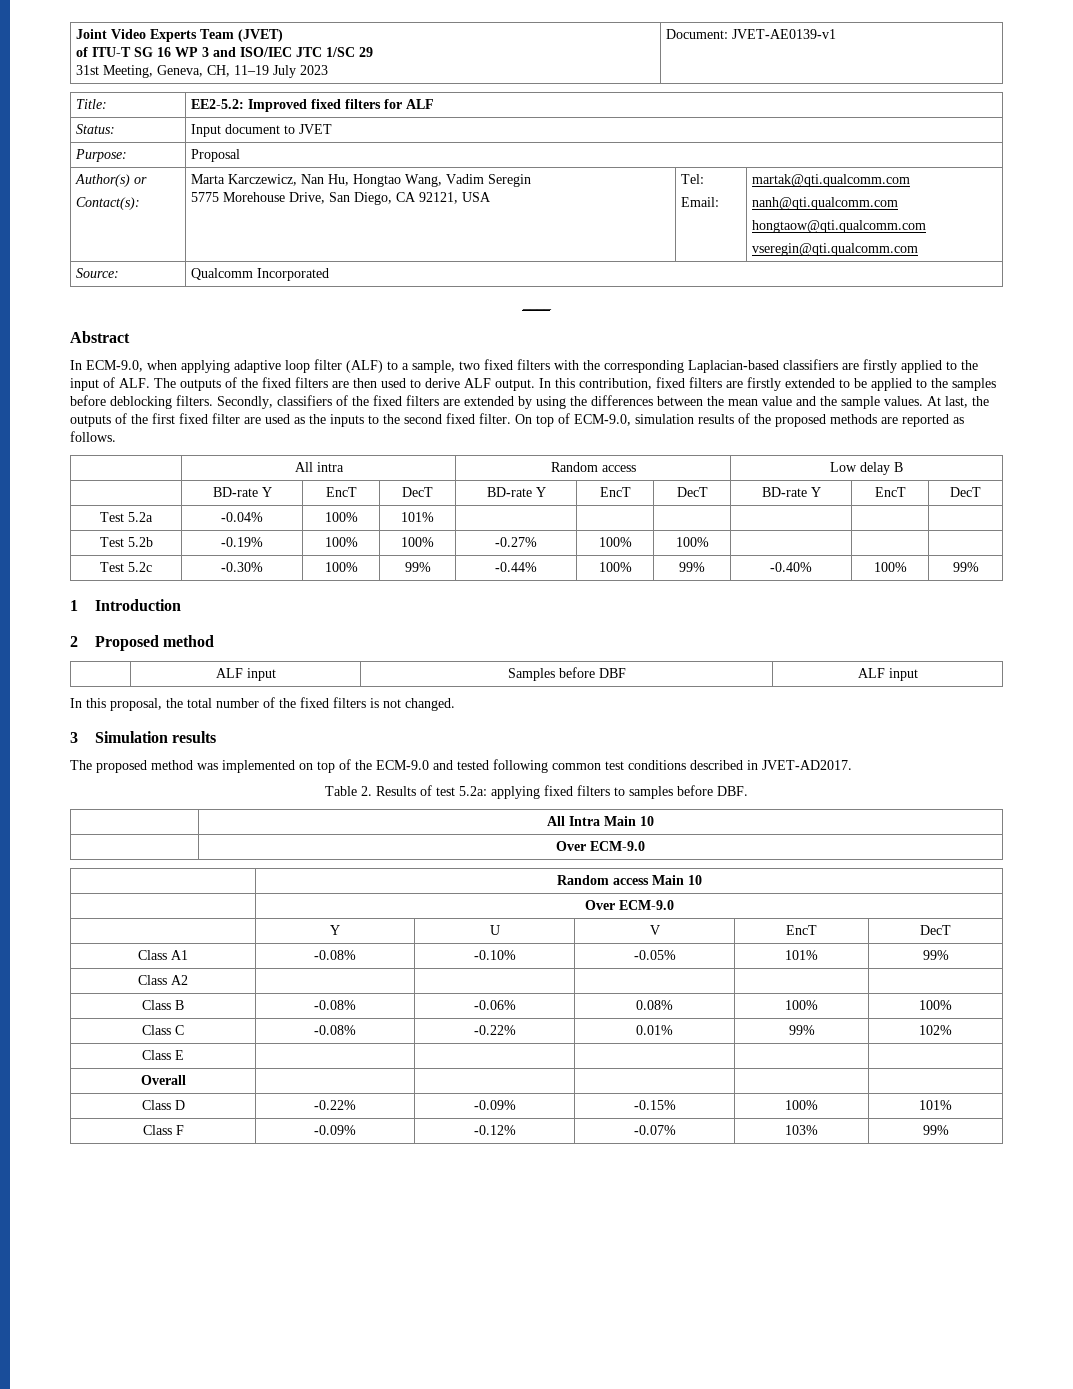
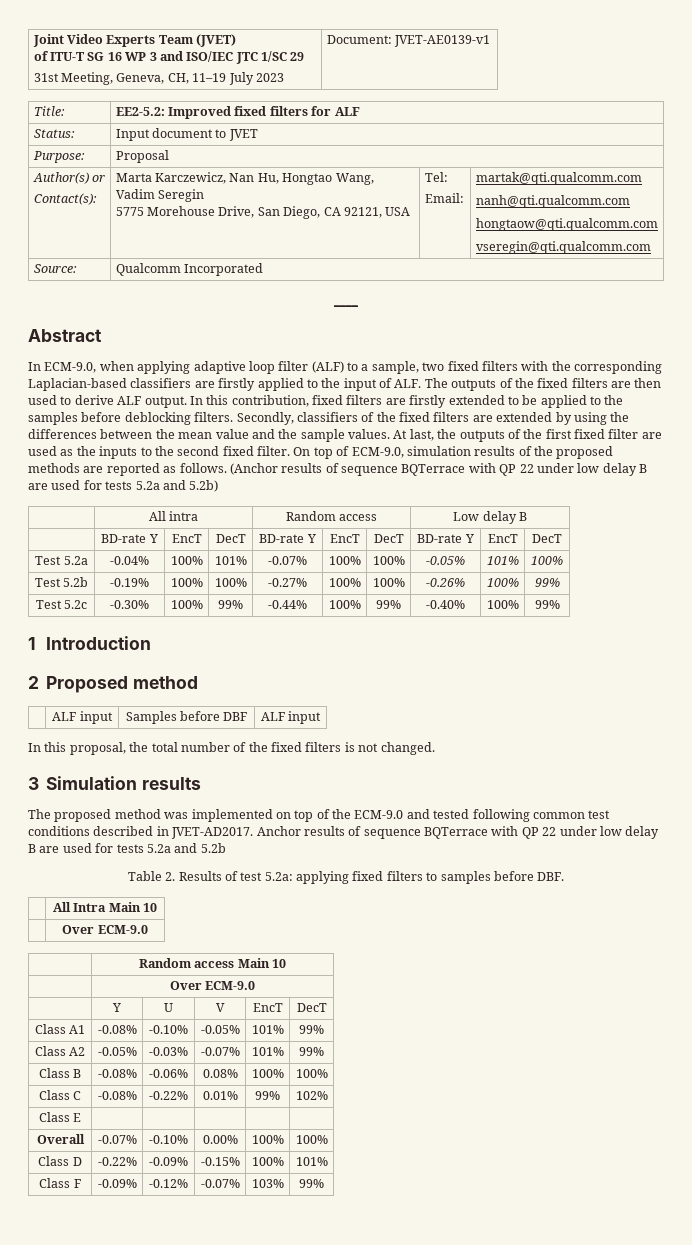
+ (Anchor results of sequence BQTerrace with QP 22 under low delay B are used for tests 5.2a and 5.2b)
- Test 5.2a | -0.04% | 100% | 101% | | | | | |
+ Test 5.2a | -0.04% | 100% | 101% | -0.07% | 100% | 100% | -0.05% | 101% | 100%
- Test 5.2b | -0.19% | 100% | 100% | -0.27% | 100% | 100% | | |
+ Test 5.2b | -0.19% | 100% | 100% | -0.27% | 100% | 100% | -0.26% | 100% | 99%
+ Anchor results of sequence BQTerrace with QP 22 under low delay B are used for tests 5.2a and 5.2b
- Class A2 | | | | |
+ Class A2 | -0.05% | -0.03% | -0.07% | 101% | 99%
- Overall | | | | |
+ Overall | -0.07% | -0.10% | 0.00% | 100% | 100%

